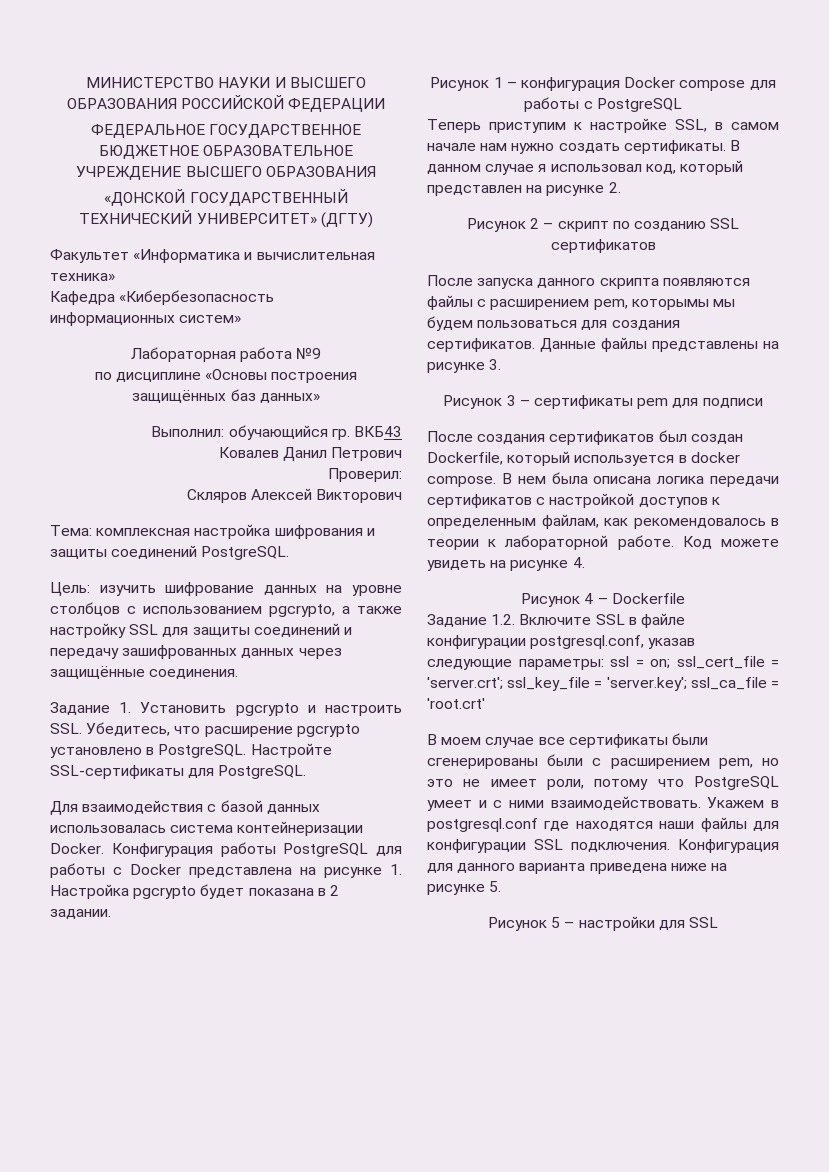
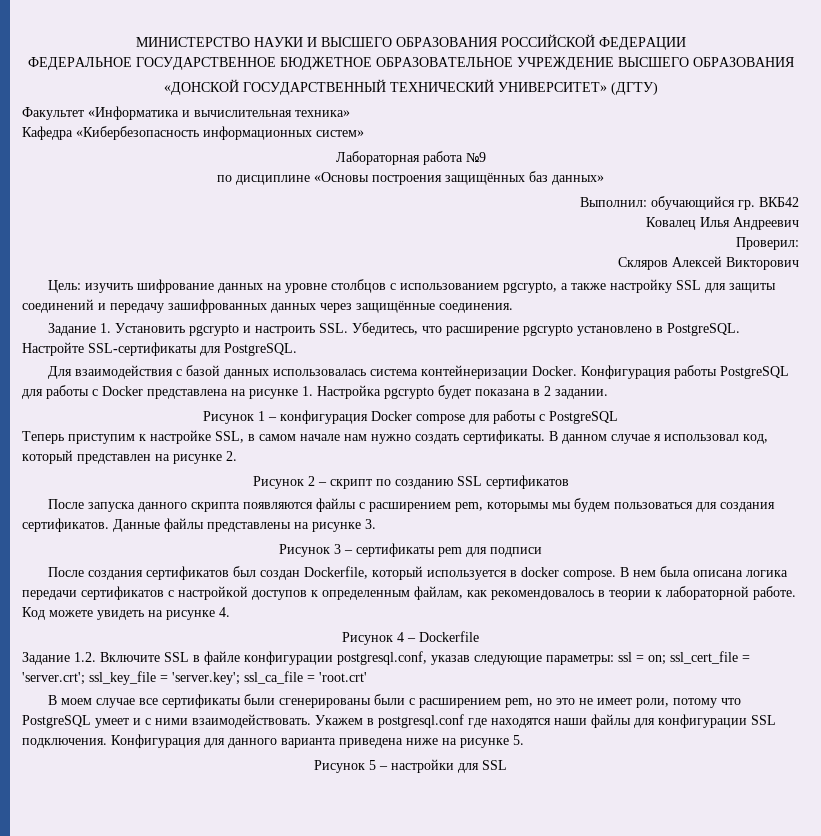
- ВКБ43
- Ковалев Данил Петрович
+ ВКБ42
+ Ковалец Илья Андреевич
- Тема: комплексная настройка шифрования и защиты соединений PostgreSQL.

